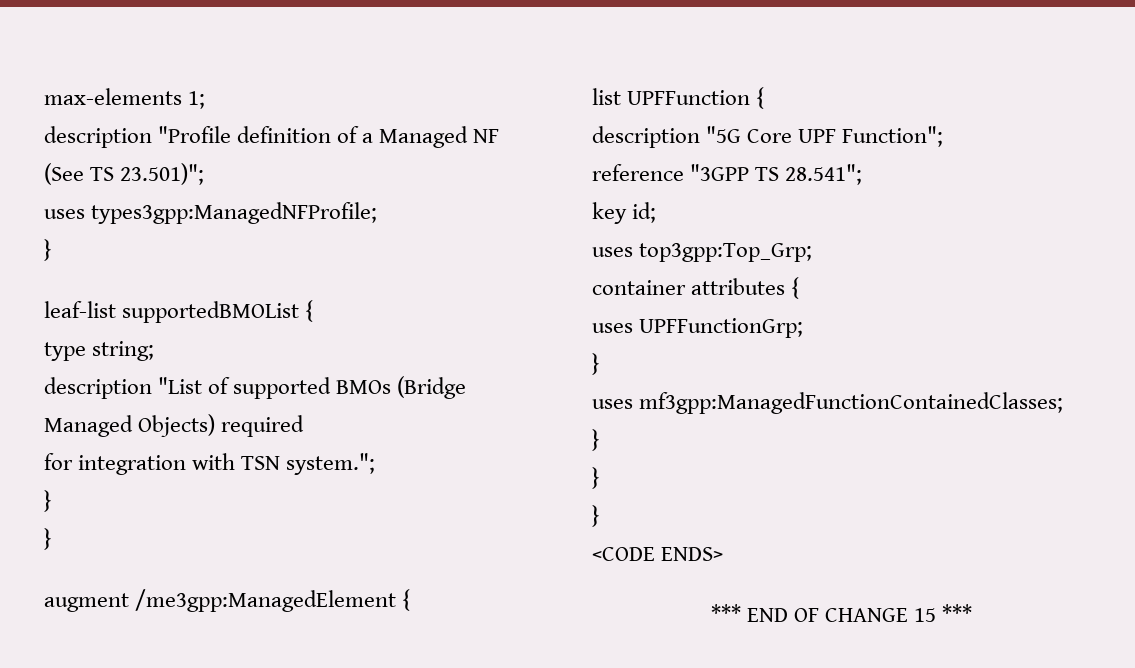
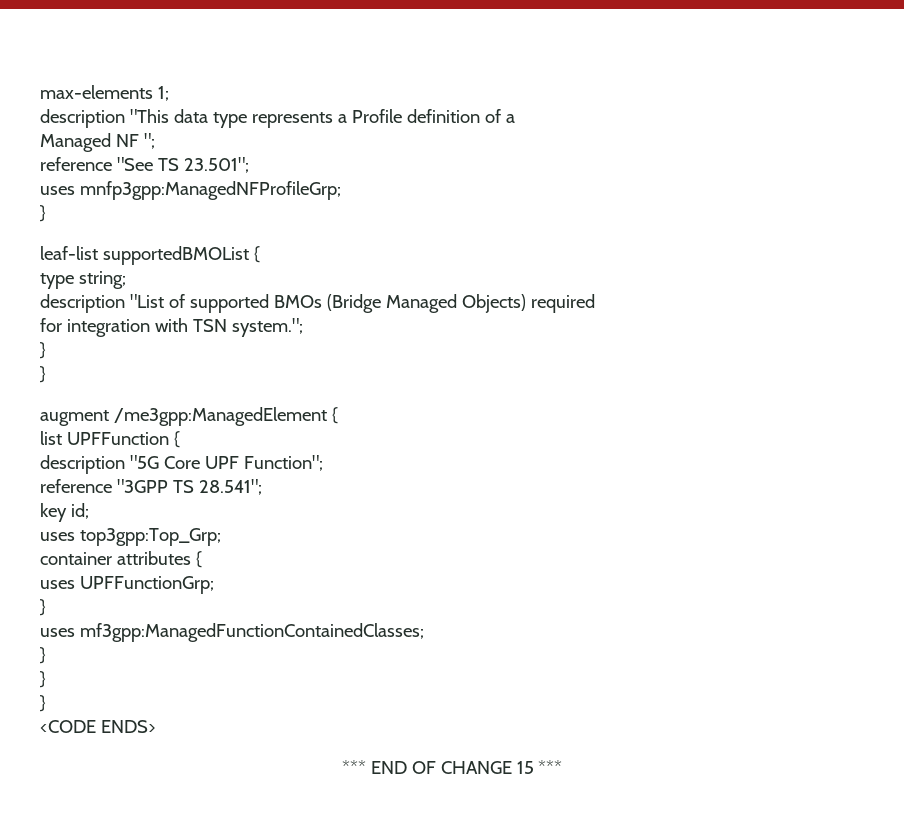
- description "Profile definition of a Managed NF (See TS 23.501)";
- uses types3gpp:ManagedNFProfile;
+ description "This data type represents a Profile definition of a
+ Managed NF ";
+ reference "See TS 23.501";
+ uses mnfp3gpp:ManagedNFProfileGrp;

